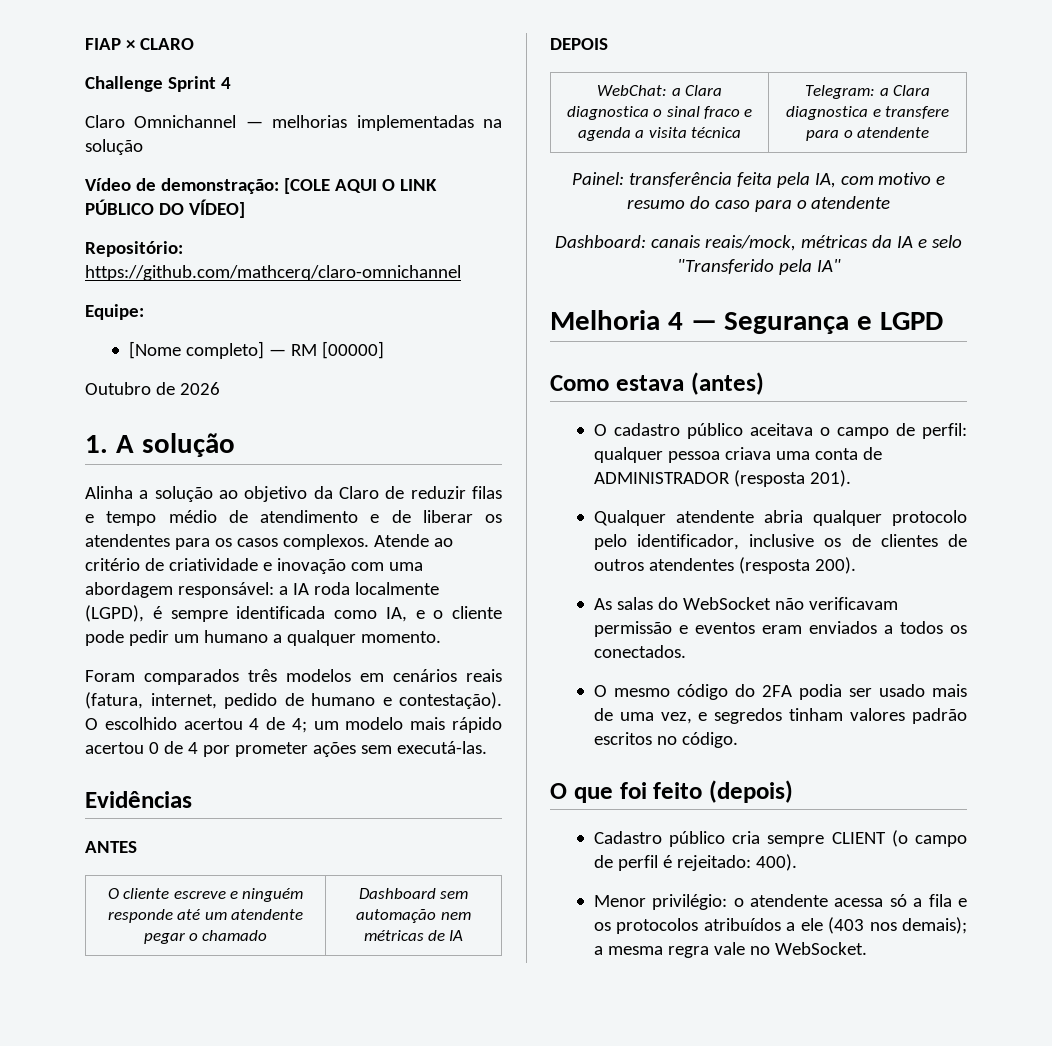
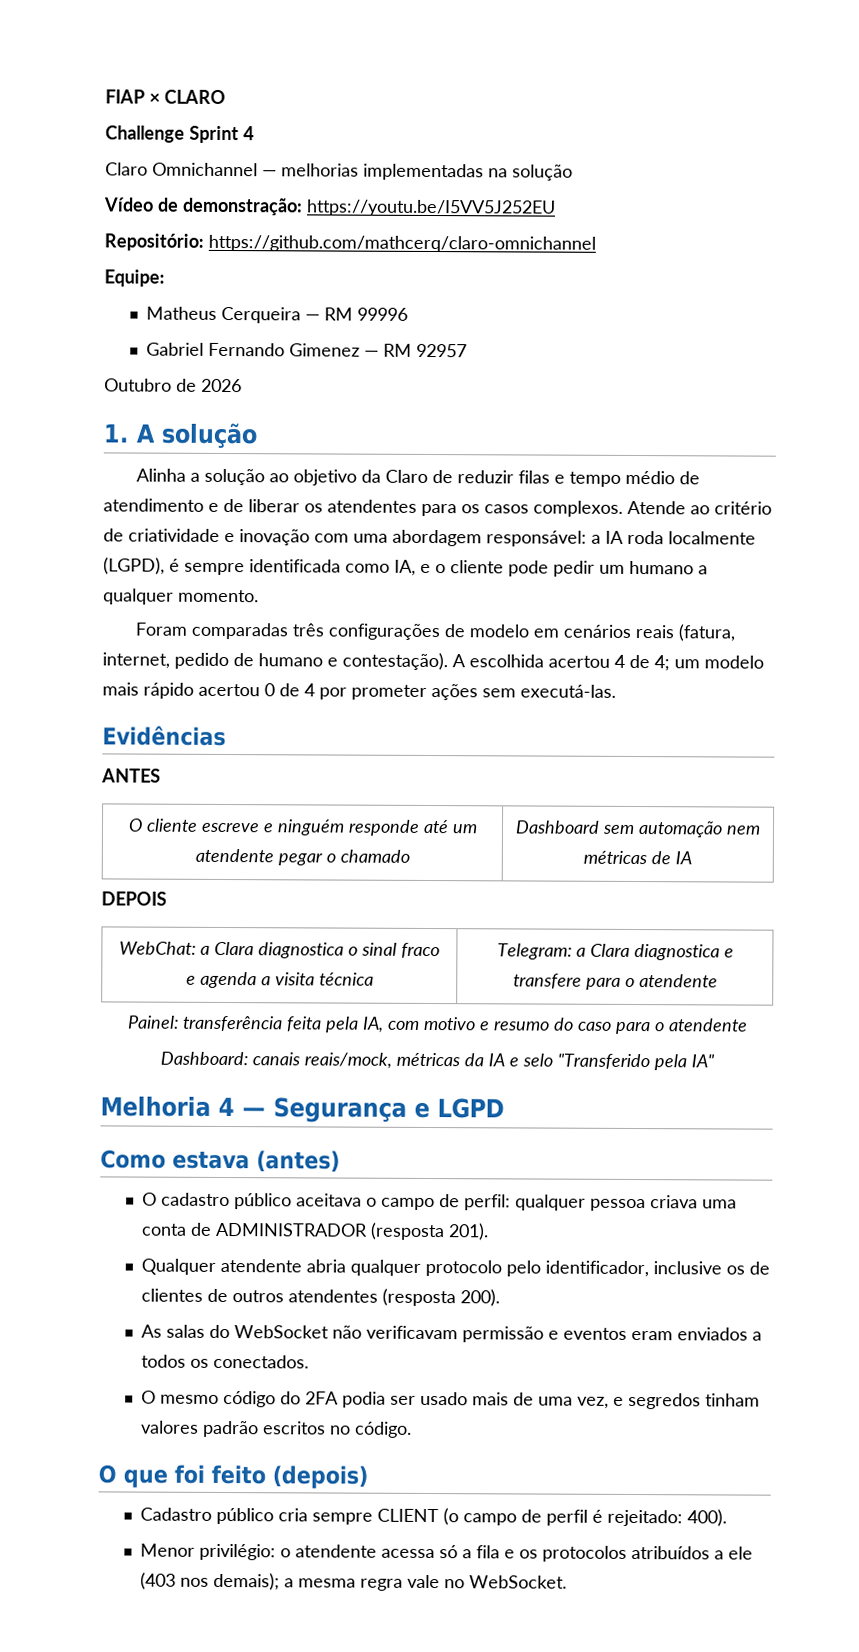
- Vídeo de demonstração: [COLE AQUI O LINK PÚBLICO DO VÍDEO]
+ Vídeo de demonstração: https://youtu.be/I5VV5J252EU
  Repositório: https://github.com/mathcerq/claro-omnichannel
  Equipe:
- [Nome completo] — RM [00000]
+ Matheus Cerqueira — RM 99996
+ Gabriel Fernando Gimenez — RM 92957
- Foram comparados três modelos em cenários reais (fatura, internet, pedido de humano e contestação).
+ Foram comparadas três configurações de modelo em cenários reais (fatura, internet, pedido de humano e contestação).
- O escolhido acertou 4 de 4; um modelo mais rápido acertou 0 de 4 por prometer ações sem executá-las.
+ A escolhida acertou 4 de 4; um modelo mais rápido acertou 0 de 4 por prometer ações sem executá-las.

